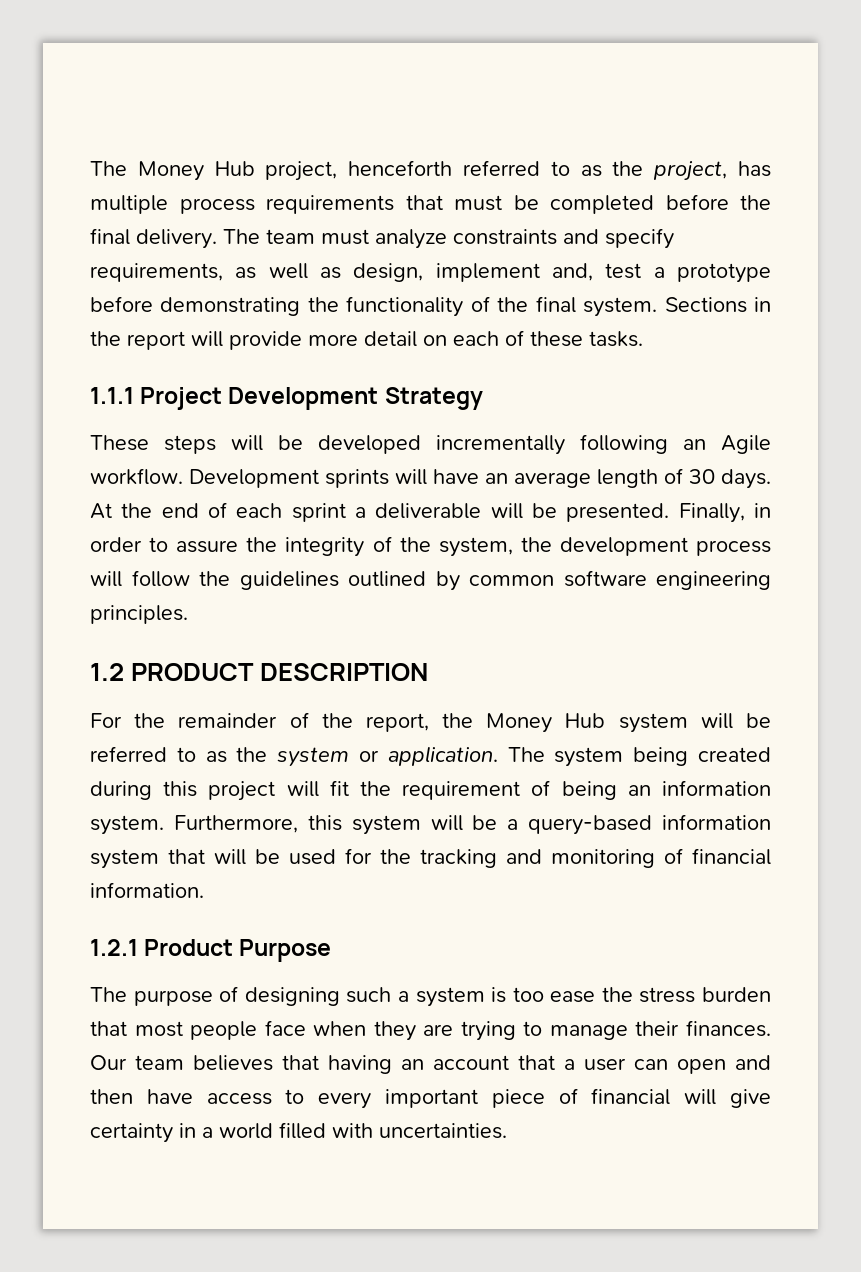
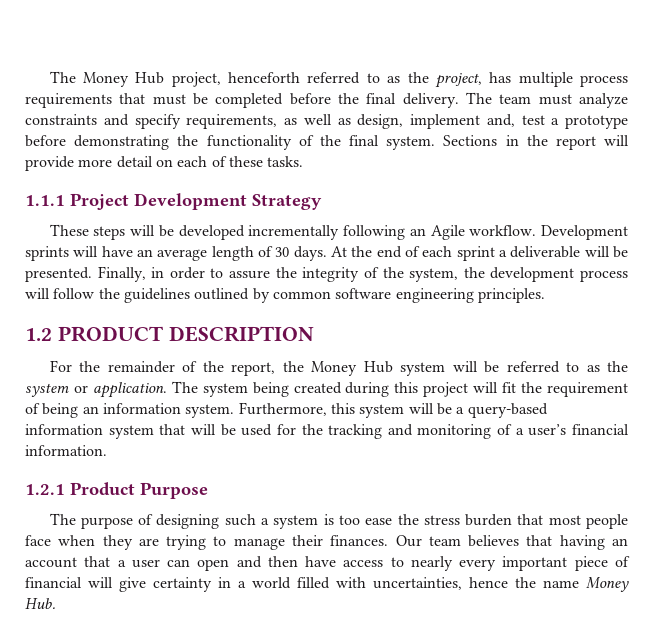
- Furthermore, this system will be a query-based information system that will be used for the tracking and monitoring of financial information.
+ Furthermore, this system will be a query-based information system that will be used for the tracking and monitoring of a user’s financial information.
- Our team believes that having an account that a user can open and then have access to every important piece of financial will give certainty in a world filled with uncertainties.
+ Our team believes that having an account that a user can open and then have access to nearly every important piece of financial will give certainty in a world filled with uncertainties, hence the name Money Hub.

